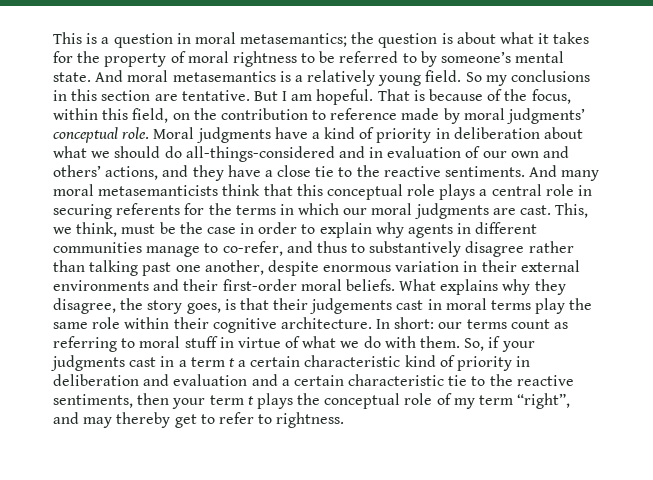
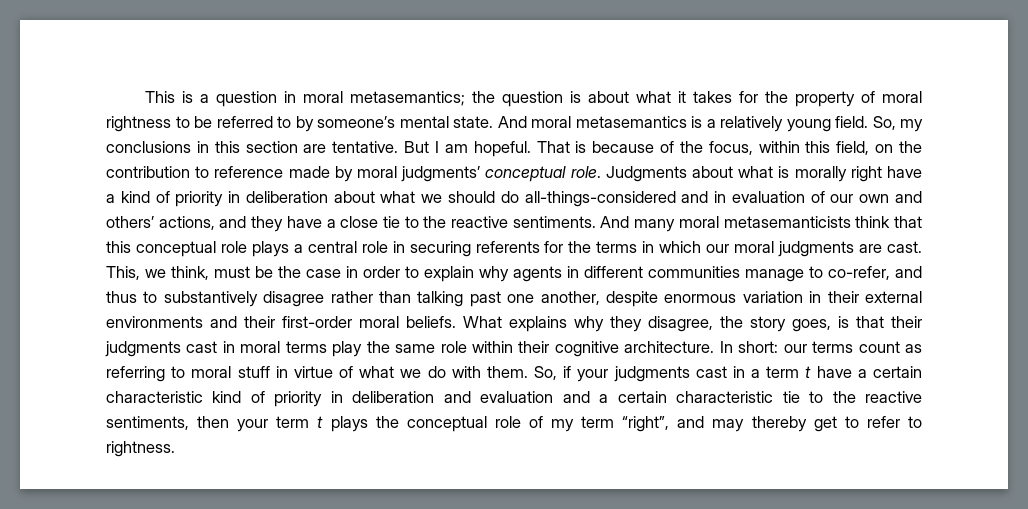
- So my conclusions in this section are tentative.
+ So, my conclusions in this section are tentative.
- Moral judgments have a kind of priority in deliberation about what we should do all-things-considered and in evaluation of our own and others’ actions, and they have a close tie to the reactive sentiments.
+ Judgments about what is morally right have a kind of priority in deliberation about what we should do all-things-considered and in evaluation of our own and others’ actions, and they have a close tie to the reactive sentiments.
- What explains why they disagree, the story goes, is that their judgements cast in moral terms play the same role within their cognitive architecture.
+ What explains why they disagree, the story goes, is that their judgments cast in moral terms play the same role within their cognitive architecture.
- So, if your judgments cast in a term t a certain characteristic kind of priority in deliberation and evaluation and a certain characteristic tie to the reactive sentiments, then your term t plays the conceptual role of my term “right”, and may thereby get to refer to rightness.
+ So, if your judgments cast in a term t have a certain characteristic kind of priority in deliberation and evaluation and a certain characteristic tie to the reactive sentiments, then your term t plays the conceptual role of my term “right”, and may thereby get to refer to rightness.

